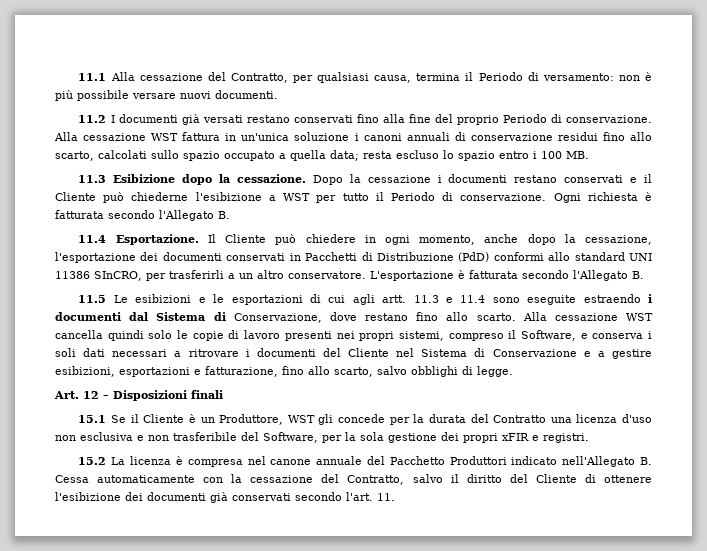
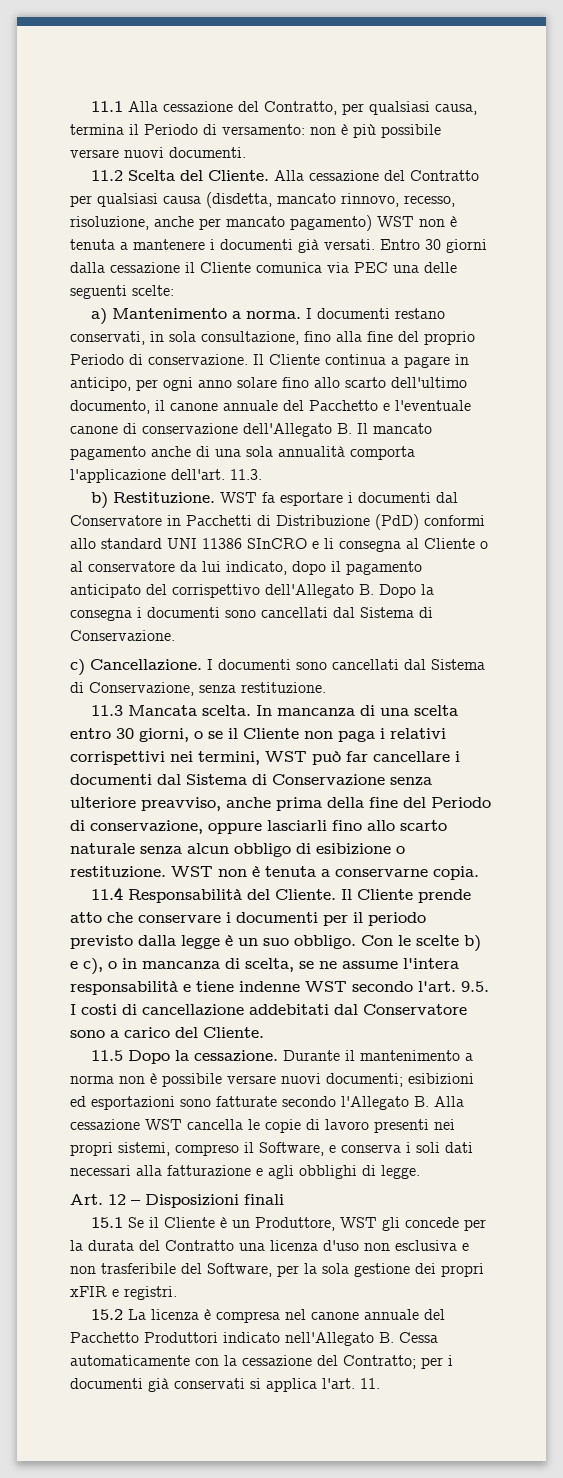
- 11.2 I documenti già versati restano conservati fino alla fine del proprio Periodo di conservazione.
+ 11.2 Scelta del Cliente. Alla cessazione del Contratto per qualsiasi causa (disdetta, mancato rinnovo, recesso, risoluzione, anche per mancato pagamento) WST non è tenuta a mantenere i documenti già versati. Entro 30 giorni dalla cessazione il Cliente comunica via PEC una delle seguenti scelte:
+ a) Mantenimento a norma. I documenti restano conservati, in sola consultazione, fino alla fine del proprio Periodo di conservazione.
- Alla cessazione WST fattura in un'unica soluzione i canoni annuali di conservazione residui fino allo scarto, calcolati sullo spazio occupato a quella data; resta escluso lo spazio entro i 100 MB.
- 11.3 Esibizione dopo la cessazione. Dopo la cessazione i documenti restano conservati e il Cliente può chiederne l'esibizione a WST per tutto il Periodo di conservazione. Ogni richiesta è fatturata secondo l'Allegato B.
- 11.4 Esportazione. Il Cliente può chiedere in ogni momento, anche dopo la cessazione, l'esportazione dei documenti conservati in Pacchetti di Distribuzione (PdD) conformi allo standard UNI 11386 SInCRO, per trasferirli a un altro conservatore. L'esportazione è fatturata secondo l'Allegato B.
- 11.5 Le esibizioni e le esportazioni di cui agli artt. 11.3 e 11.4 sono eseguite estraendo i documenti dal Sistema di Conservazione, dove restano fino allo scarto. Alla cessazione WST cancella quindi solo le copie di lavoro presenti nei propri sistemi, compreso il Software, e conserva i soli dati necessari a ritrovare i documenti del Cliente nel Sistema di Conservazione e a gestire esibizioni, esportazioni e fatturazione, fino allo scarto, salvo obblighi di legge.
+ Il Cliente continua a pagare in anticipo, per ogni anno solare fino allo scarto dell'ultimo documento, il canone annuale del Pacchetto e l'eventuale canone di conservazione dell'Allegato B. Il mancato pagamento anche di una sola annualità comporta l'applicazione dell'art. 11.3.
+ b) Restituzione. WST fa esportare i documenti dal Conservatore in Pacchetti di Distribuzione (PdD) conformi allo standard UNI 11386 SInCRO e li consegna al Cliente o al conservatore da lui indicato, dopo il pagamento anticipato del corrispettivo dell'Allegato B. Dopo la consegna i documenti sono cancellati dal Sistema di Conservazione.
+ c) Cancellazione. I documenti sono cancellati dal Sistema di Conservazione, senza restituzione.
+ 11.3 Mancata scelta. In mancanza di una scelta entro 30 giorni, o se il Cliente non paga i relativi corrispettivi nei termini, WST può far cancellare i documenti dal Sistema di Conservazione senza ulteriore preavviso, anche prima della fine del Periodo di conservazione, oppure lasciarli fino allo scarto naturale senza alcun obbligo di esibizione o restituzione. WST non è tenuta a conservarne copia.
+ 11.4 Responsabilità del Cliente. Il Cliente prende atto che conservare i documenti per il periodo previsto dalla legge è un suo obbligo. Con le scelte b) e c), o in mancanza di scelta, se ne assume l'intera responsabilità e tiene indenne WST secondo l'art. 9.5. I costi di cancellazione addebitati dal Conservatore sono a carico del Cliente.
+ 11.5 Dopo la cessazione. Durante il mantenimento a norma non è possibile versare nuovi documenti; esibizioni ed esportazioni sono fatturate secondo l'Allegato B. Alla cessazione WST cancella le copie di lavoro presenti nei propri sistemi, compreso il Software, e conserva i soli dati necessari alla fatturazione e agli obblighi di legge.
- 15.2 La licenza è compresa nel canone annuale del Pacchetto Produttori indicato nell'Allegato B. Cessa automaticamente con la cessazione del Contratto, salvo il diritto del Cliente di ottenere l'esibizione dei documenti già conservati secondo l'art.
+ 15.2 La licenza è compresa nel canone annuale del Pacchetto Produttori indicato nell'Allegato B. Cessa automaticamente con la cessazione del Contratto; per i documenti già conservati si applica l'art.

